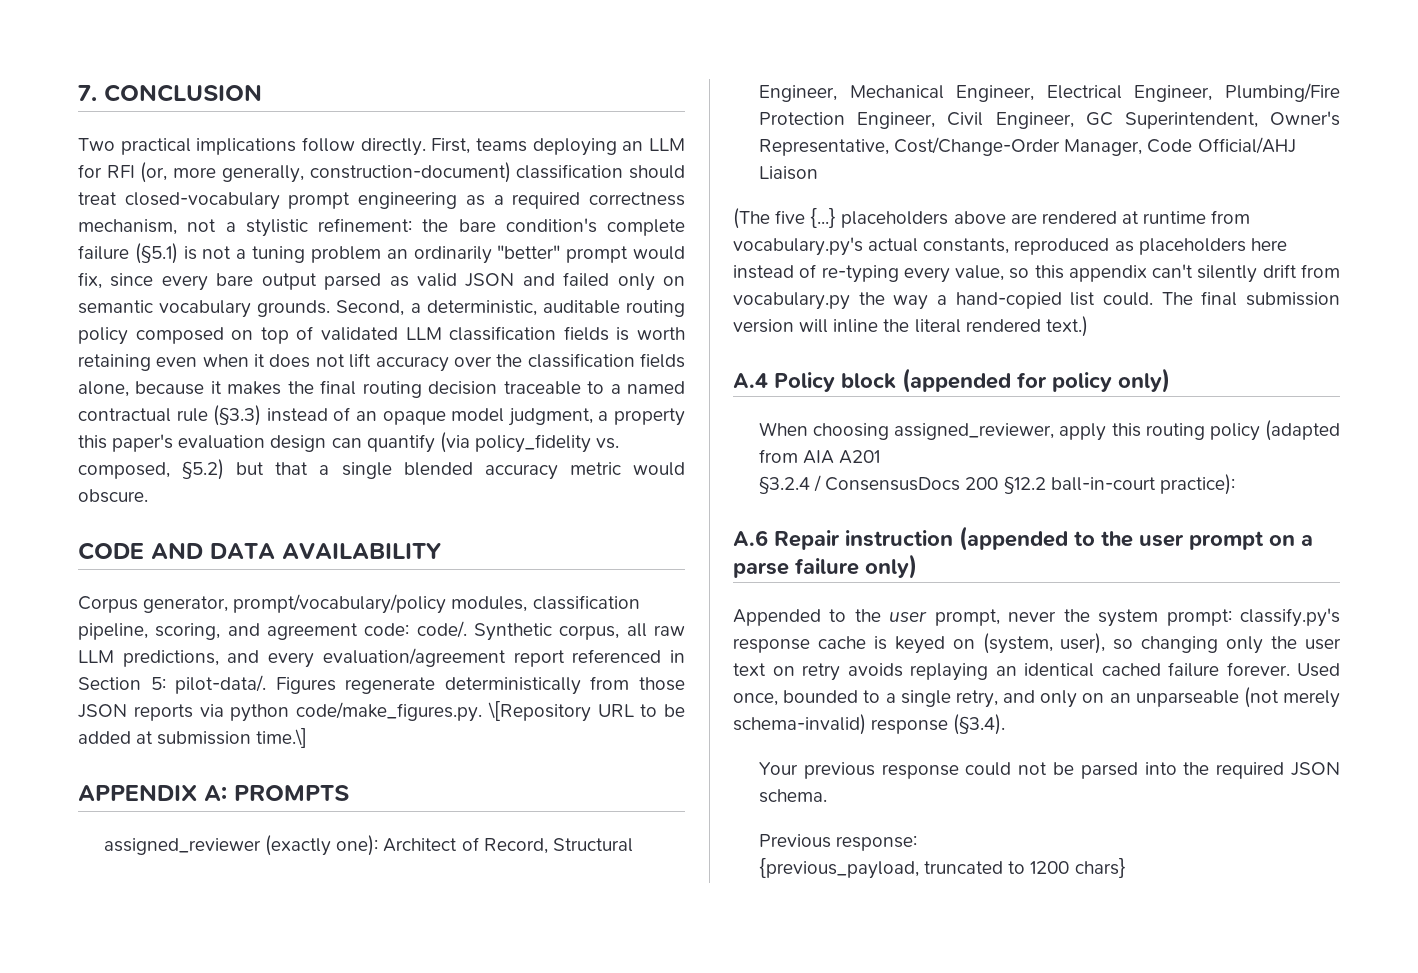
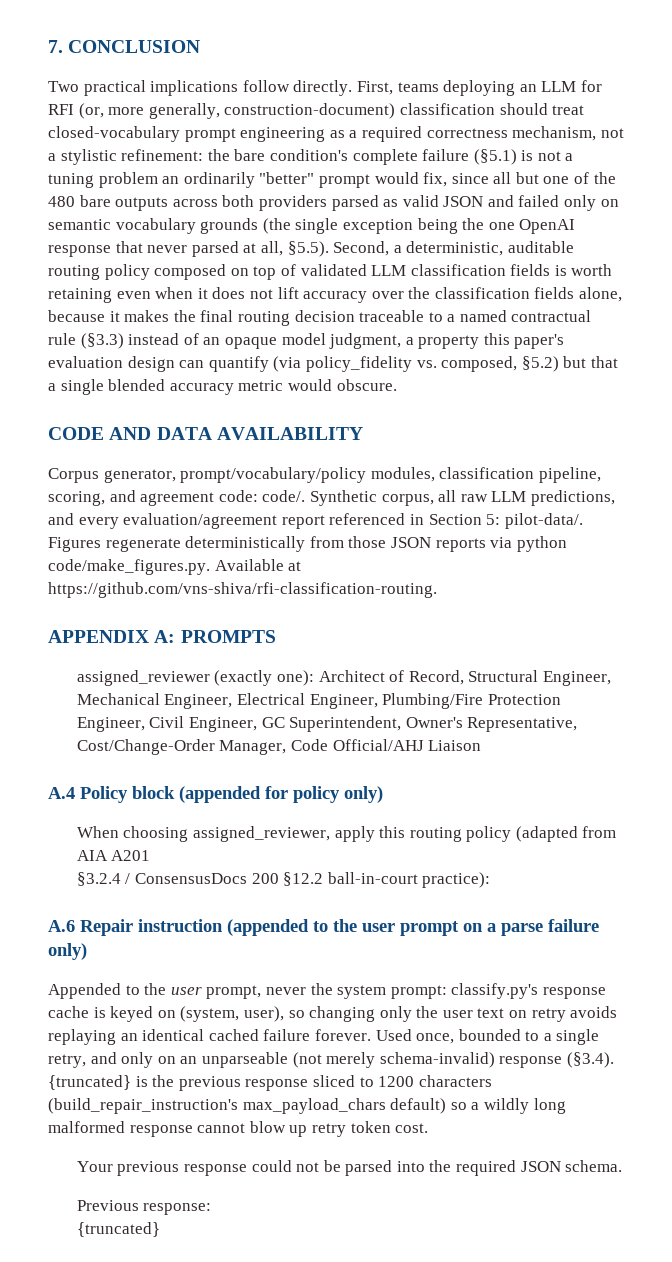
- the bare condition's complete failure (§5.1) is not a tuning problem an ordinarily "better" prompt would fix, since every bare output parsed as valid JSON and failed only on semantic vocabulary grounds. Second, a deterministic, auditable routing policy composed on top of validated LLM classification fields is worth retaining even when it does not lift accuracy over the classification fields alone, because it makes the final routing decision traceable to a named contractual rule (§3.3) instead of an opaque model judgment, a property this paper's evaluation design can quantify (via policy_fidelity vs. composed, §5.2) but that a single blended accuracy metric would obscure.
+ the bare condition's complete failure (§5.1) is not a tuning problem an ordinarily "better" prompt would fix, since all but one of the 480 bare outputs across both providers parsed as valid JSON and failed only on semantic vocabulary grounds (the single exception being the one OpenAI response that never parsed at all, §5.5). Second, a deterministic, auditable routing policy composed on top of validated LLM classification fields is worth retaining even when it does not lift accuracy over the classification fields alone, because it makes the final routing decision traceable to a named contractual rule (§3.3) instead of an opaque model judgment, a property this paper's evaluation design can quantify (via policy_fidelity vs. composed, §5.2) but that a single blended accuracy metric would obscure.
- Figures regenerate deterministically from those JSON reports via python code/make_figures.py. \[Repository URL to be added at submission time.\]
+ Figures regenerate deterministically from those JSON reports via python code/make_figures.py. Available at https://github.com/vns-shiva/rfi-classification-routing.
- (The five {...} placeholders above are rendered at runtime from vocabulary.py's actual constants, reproduced as placeholders here instead of re-typing every value, so this appendix can't silently drift from vocabulary.py the way a hand-copied list could. The final submission version will inline the literal rendered text.)
- Used once, bounded to a single retry, and only on an unparseable (not merely schema-invalid) response (§3.4).
+ Used once, bounded to a single retry, and only on an unparseable (not merely schema-invalid) response (§3.4). {truncated} is the previous response sliced to 1200 characters (build_repair_instruction's max_payload_chars default) so a wildly long malformed response cannot blow up retry token cost.
  Previous response:
- {previous_payload, truncated to 1200 chars}
+ {truncated}

